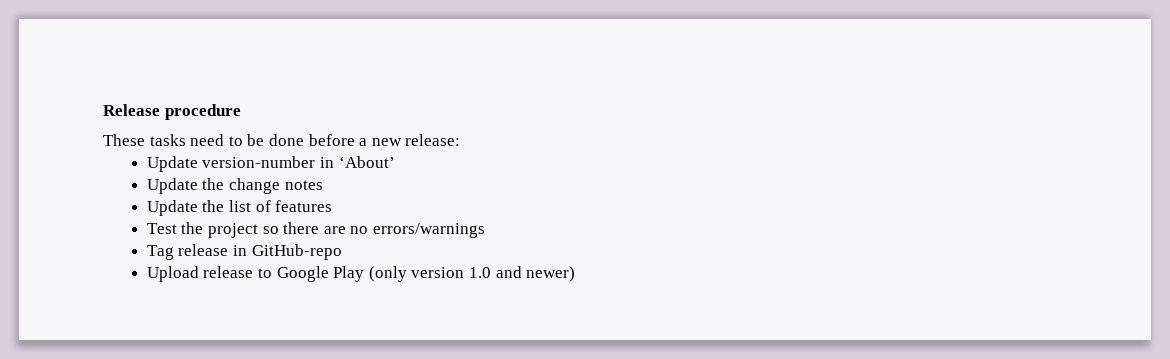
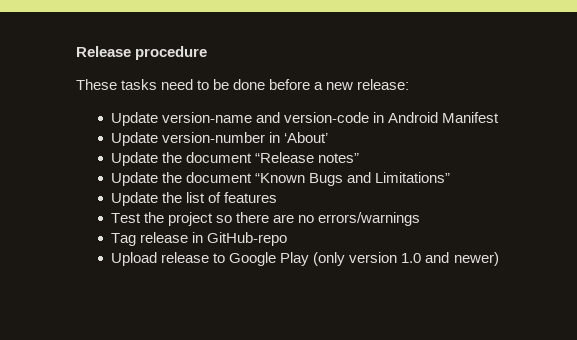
+ Update version-name and version-code in Android Manifest
- Update the change notes
+ Update the document “Release notes”
+ Update the document “Known Bugs and Limitations”

